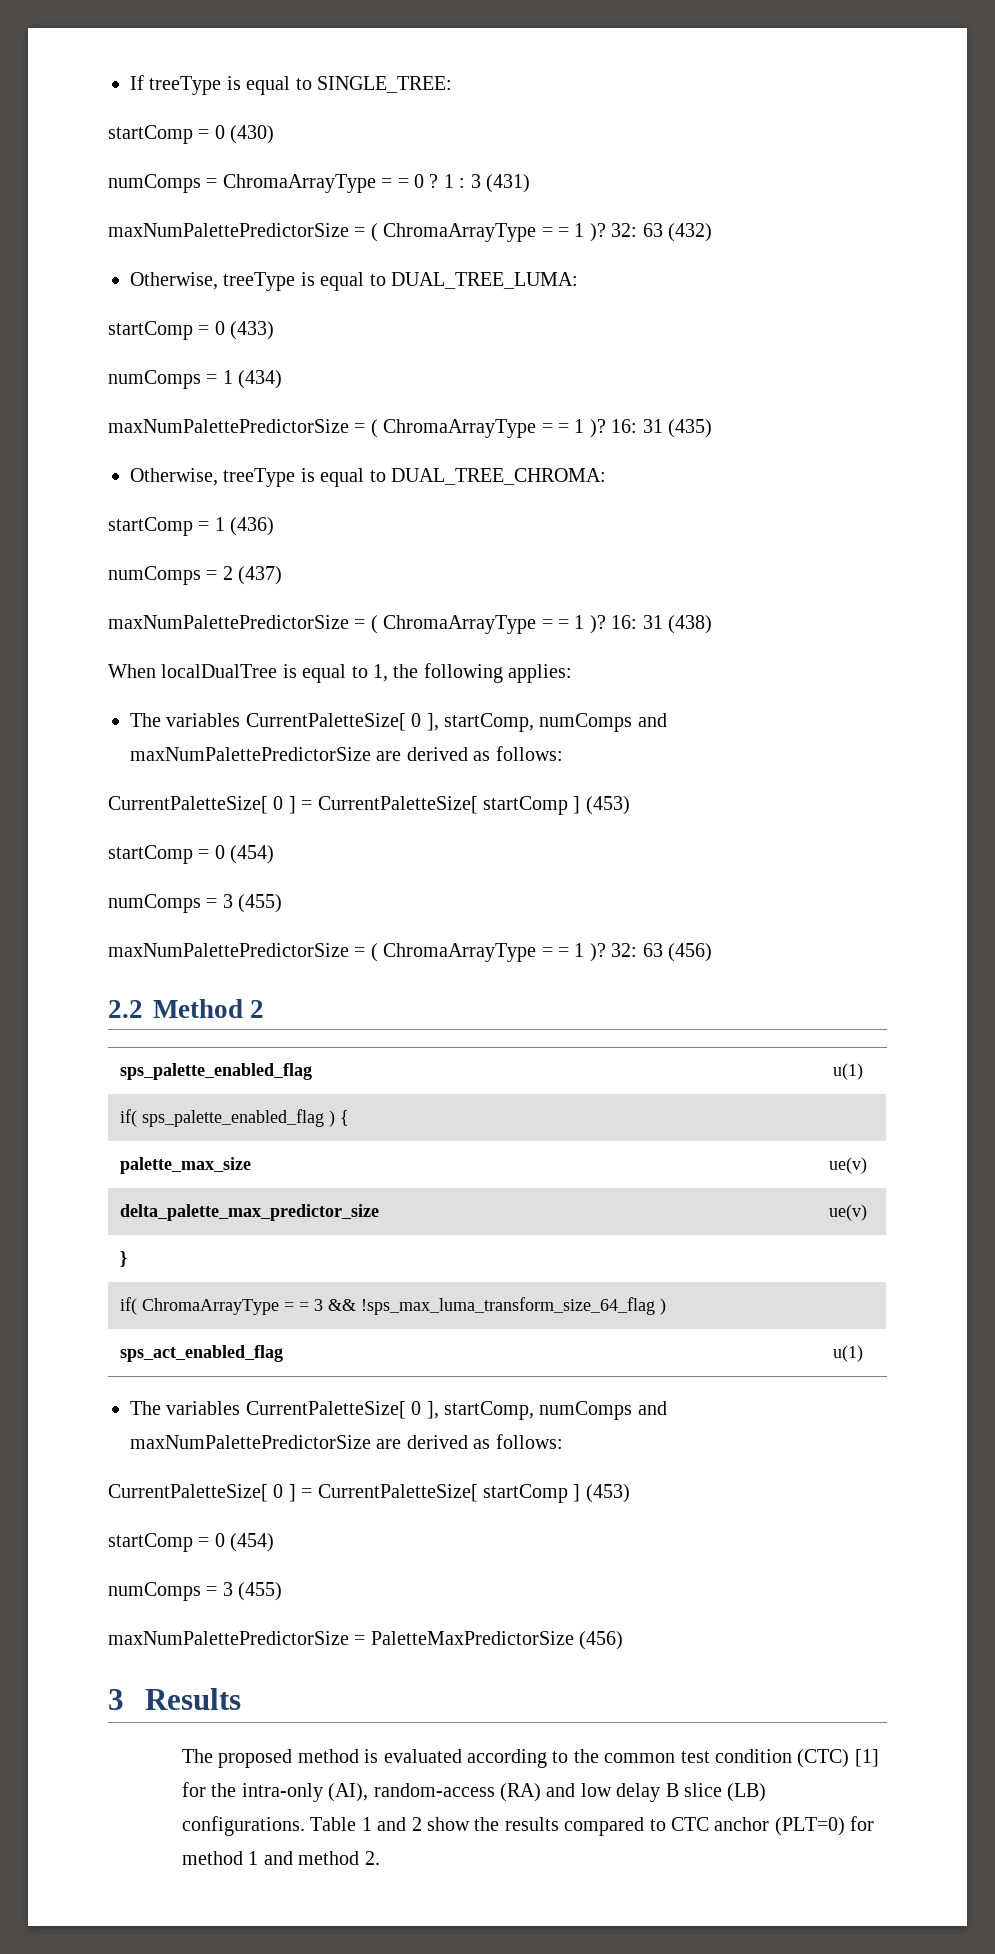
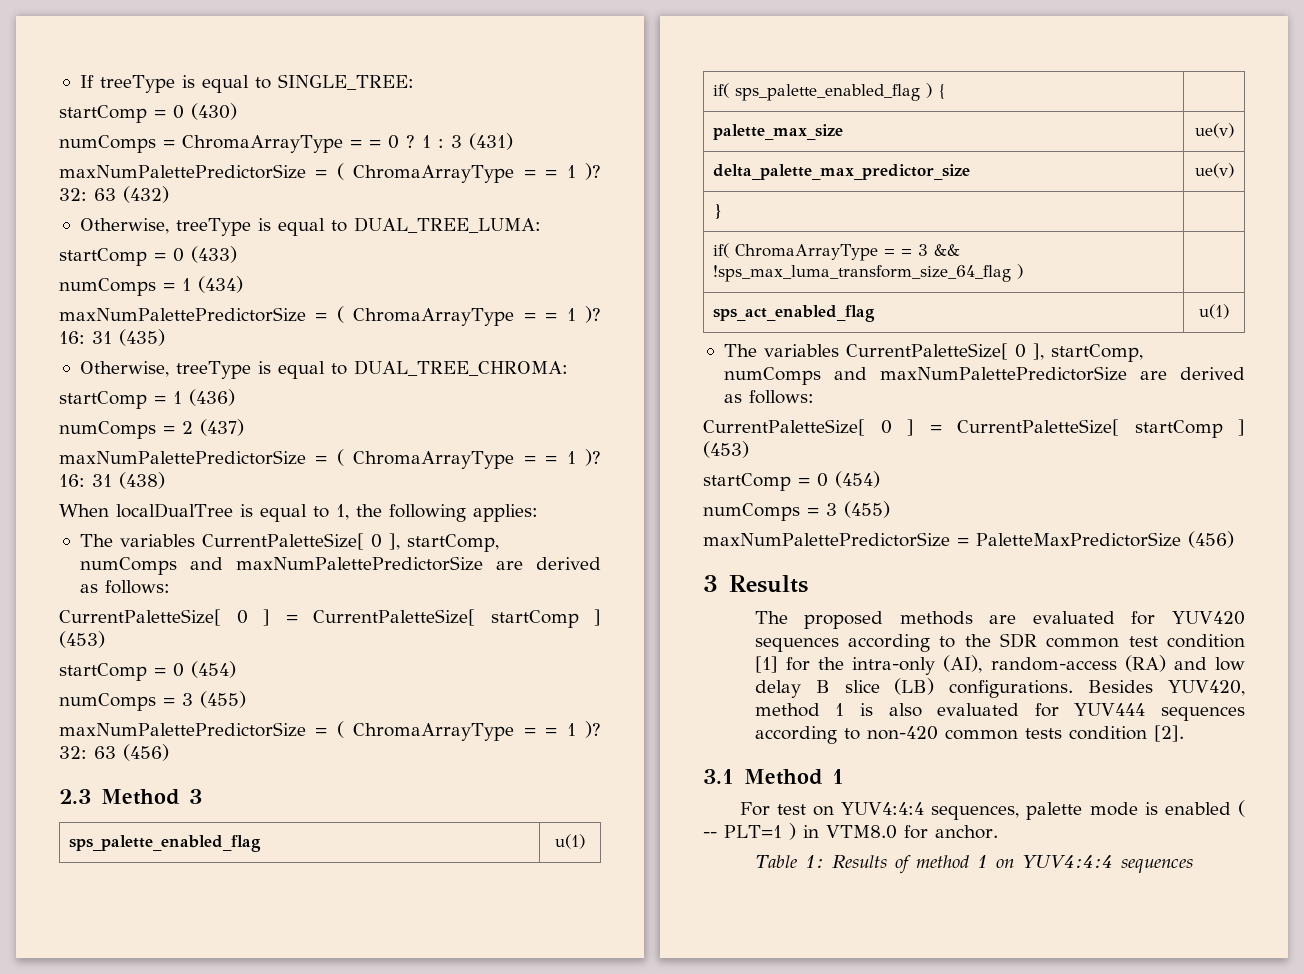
- 2.2 Method 2
+ 2.3 Method 3
- The proposed method is evaluated according to the common test condition (CTC) [1] for the intra-only (AI), random-access (RA) and low delay B slice (LB) configurations.
+ The proposed methods are evaluated for YUV420 sequences according to the SDR common test condition [1] for the intra-only (AI), random-access (RA) and low delay B slice (LB) configurations.
- Table 1 and 2 show the results compared to CTC anchor (PLT=0) for method 1 and method 2.
+ Besides YUV420, method 1 is also evaluated for YUV444 sequences according to non-420 common tests condition [2].
+ 3.1 Method 1
+ For test on YUV4:4:4 sequences, palette mode is enabled ( -- PLT=1 ) in VTM8.0 for anchor.
+ Table 1: Results of method 1 on YUV4:4:4 sequences

